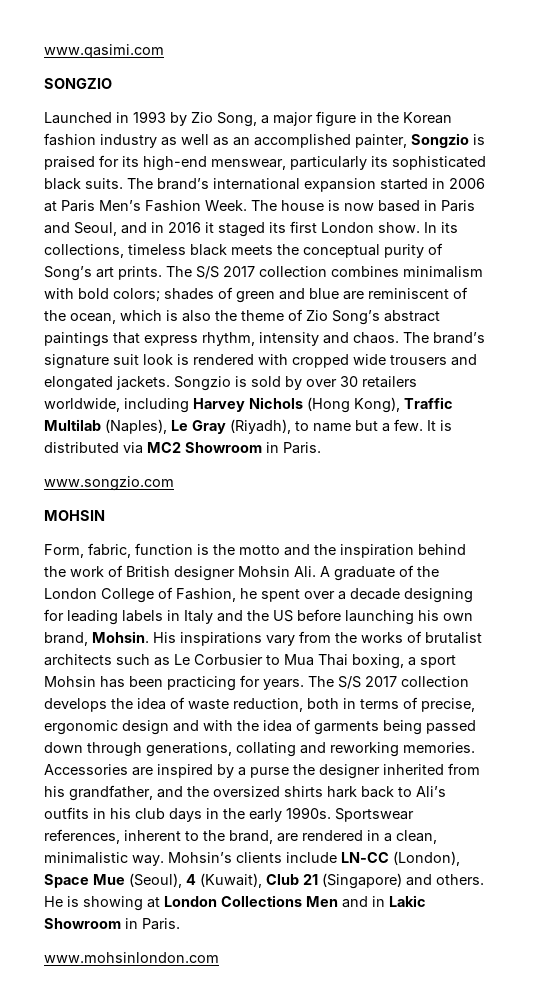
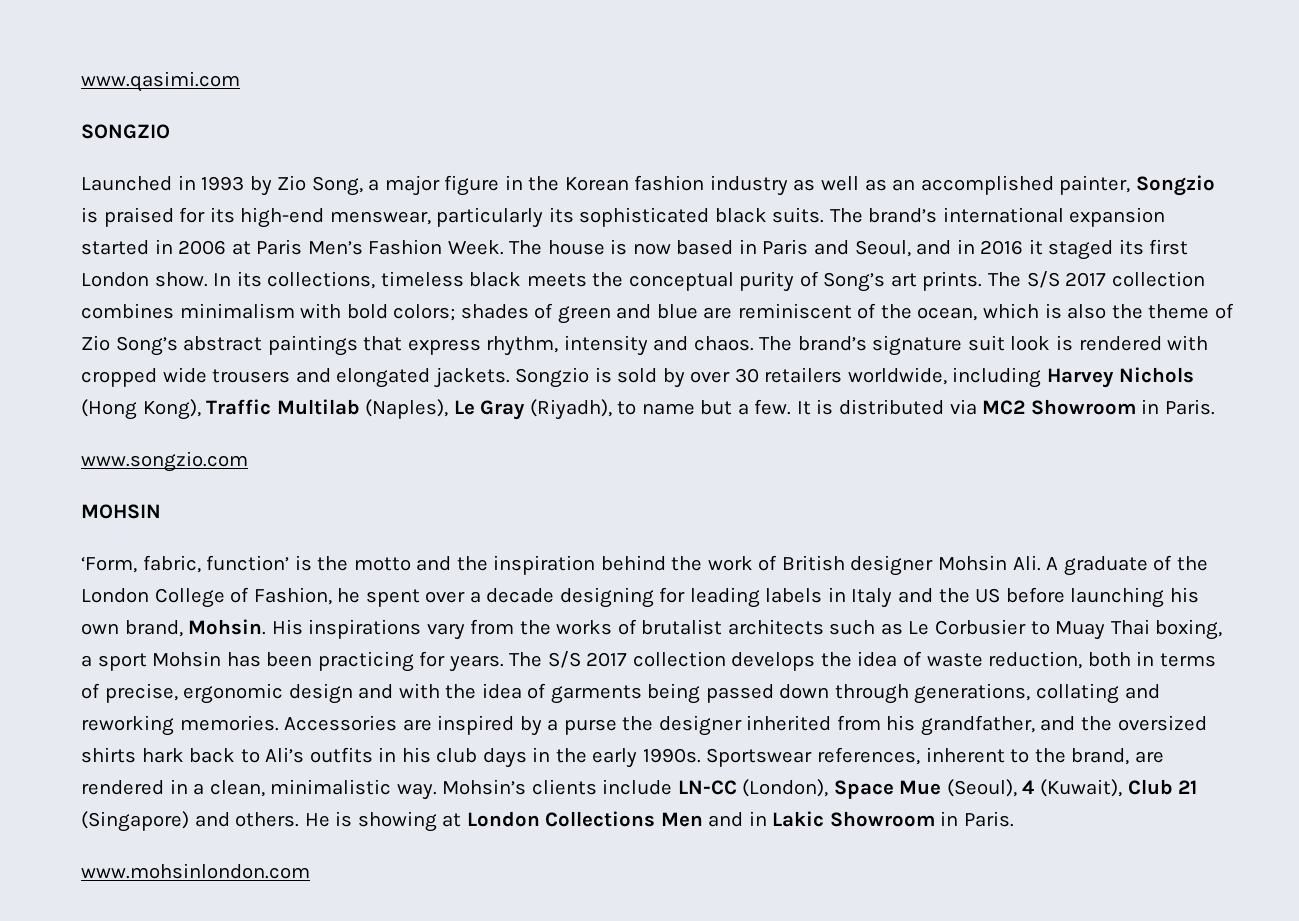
- Form, fabric, function is the motto and the inspiration behind the work of British designer Mohsin Ali. A graduate of the London College of Fashion, he spent over a decade designing for leading labels in Italy and the US before launching his own brand, Mohsin.
+ ‘Form, fabric, function’ is the motto and the inspiration behind the work of British designer Mohsin Ali. A graduate of the London College of Fashion, he spent over a decade designing for leading labels in Italy and the US before launching his own brand, Mohsin.
- His inspirations vary from the works of brutalist architects such as Le Corbusier to Mua Thai boxing, a sport Mohsin has been practicing for years.
+ His inspirations vary from the works of brutalist architects such as Le Corbusier to Muay Thai boxing, a sport Mohsin has been practicing for years.

